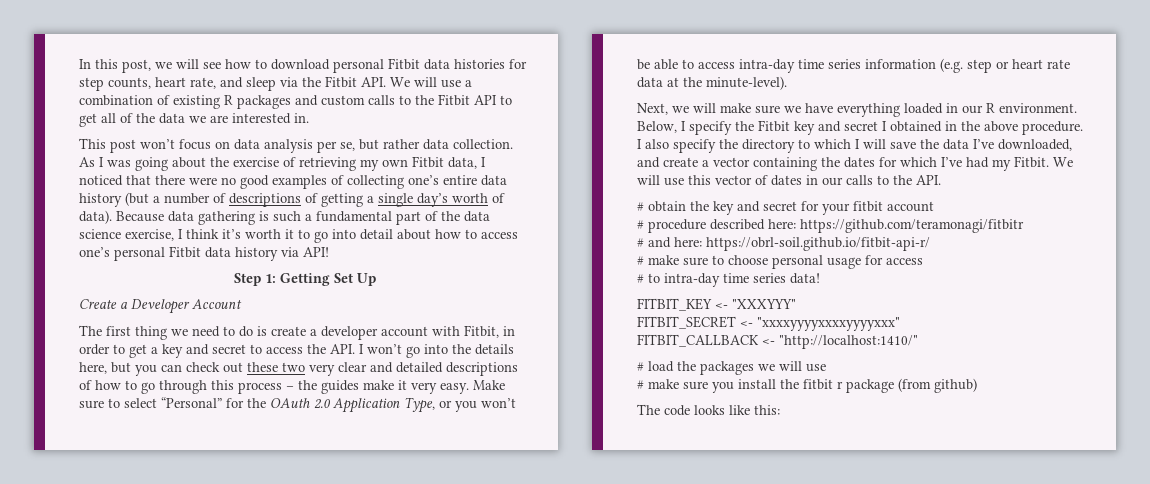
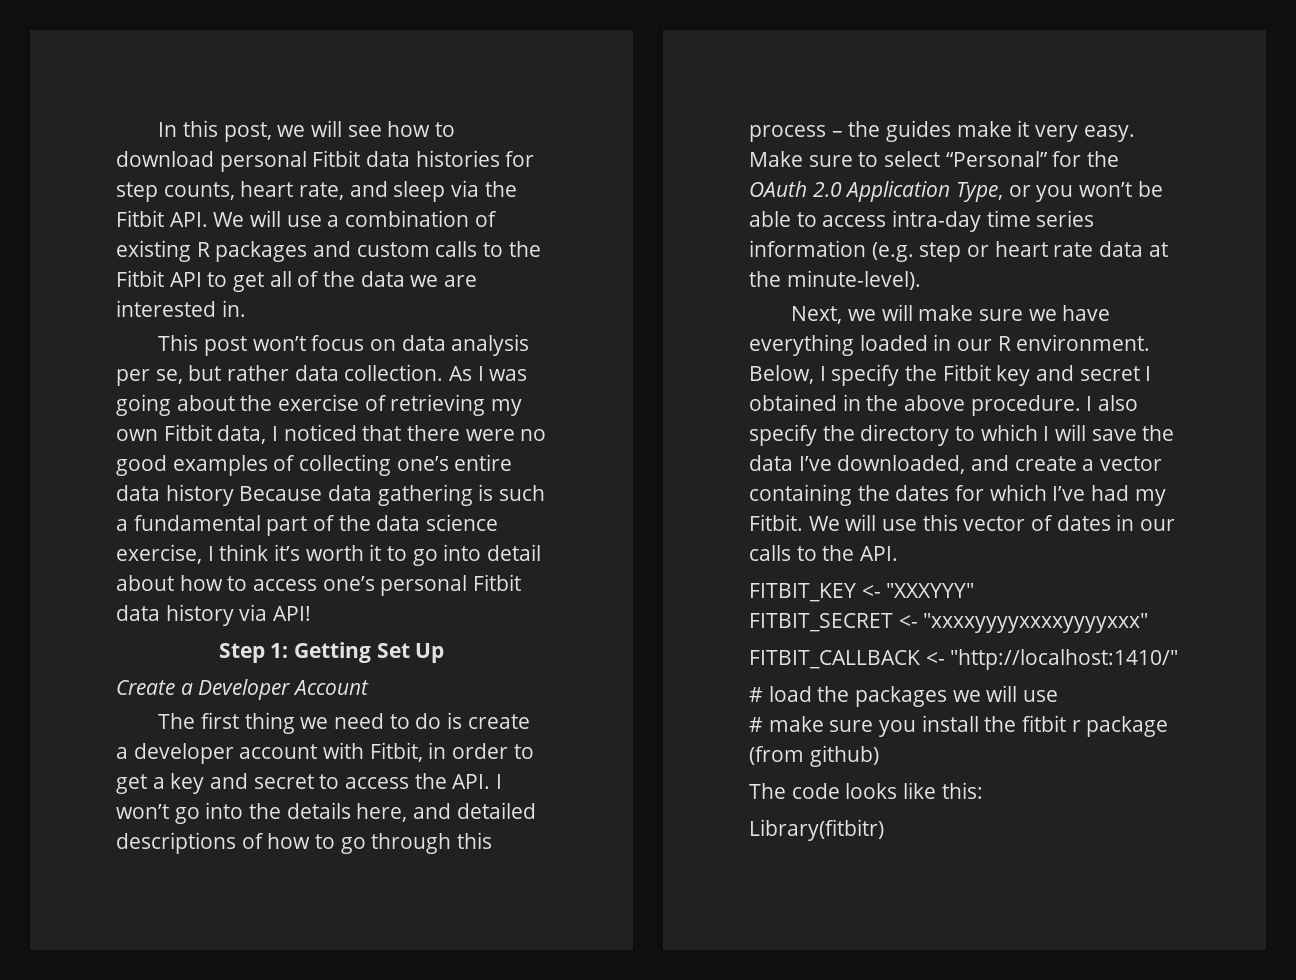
- As I was going about the exercise of retrieving my own Fitbit data, I noticed that there were no good examples of collecting one’s entire data history (but a number of descriptions of getting a single day’s worth of data). Because data gathering is such a fundamental part of the data science exercise, I think it’s worth it to go into detail about how to access one’s personal Fitbit data history via API!
+ As I was going about the exercise of retrieving my own Fitbit data, I noticed that there were no good examples of collecting one’s entire data history Because data gathering is such a fundamental part of the data science exercise, I think it’s worth it to go into detail about how to access one’s personal Fitbit data history via API!
- The first thing we need to do is create a developer account with Fitbit, in order to get a key and secret to access the API. I won’t go into the details here, but you can check out these two very clear and detailed descriptions of how to go through this process – the guides make it very easy.
+ The first thing we need to do is create a developer account with Fitbit, in order to get a key and secret to access the API. I won’t go into the details here, and detailed descriptions of how to go through this process – the guides make it very easy.
- # obtain the key and secret for your fitbit account
- # procedure described here: https://github.com/teramonagi/fitbitr
- # and here: https://obrl-soil.github.io/fitbit-api-r/
- # make sure to choose personal usage for access
- # to intra-day time series data!
+ Library(fitbitr)

